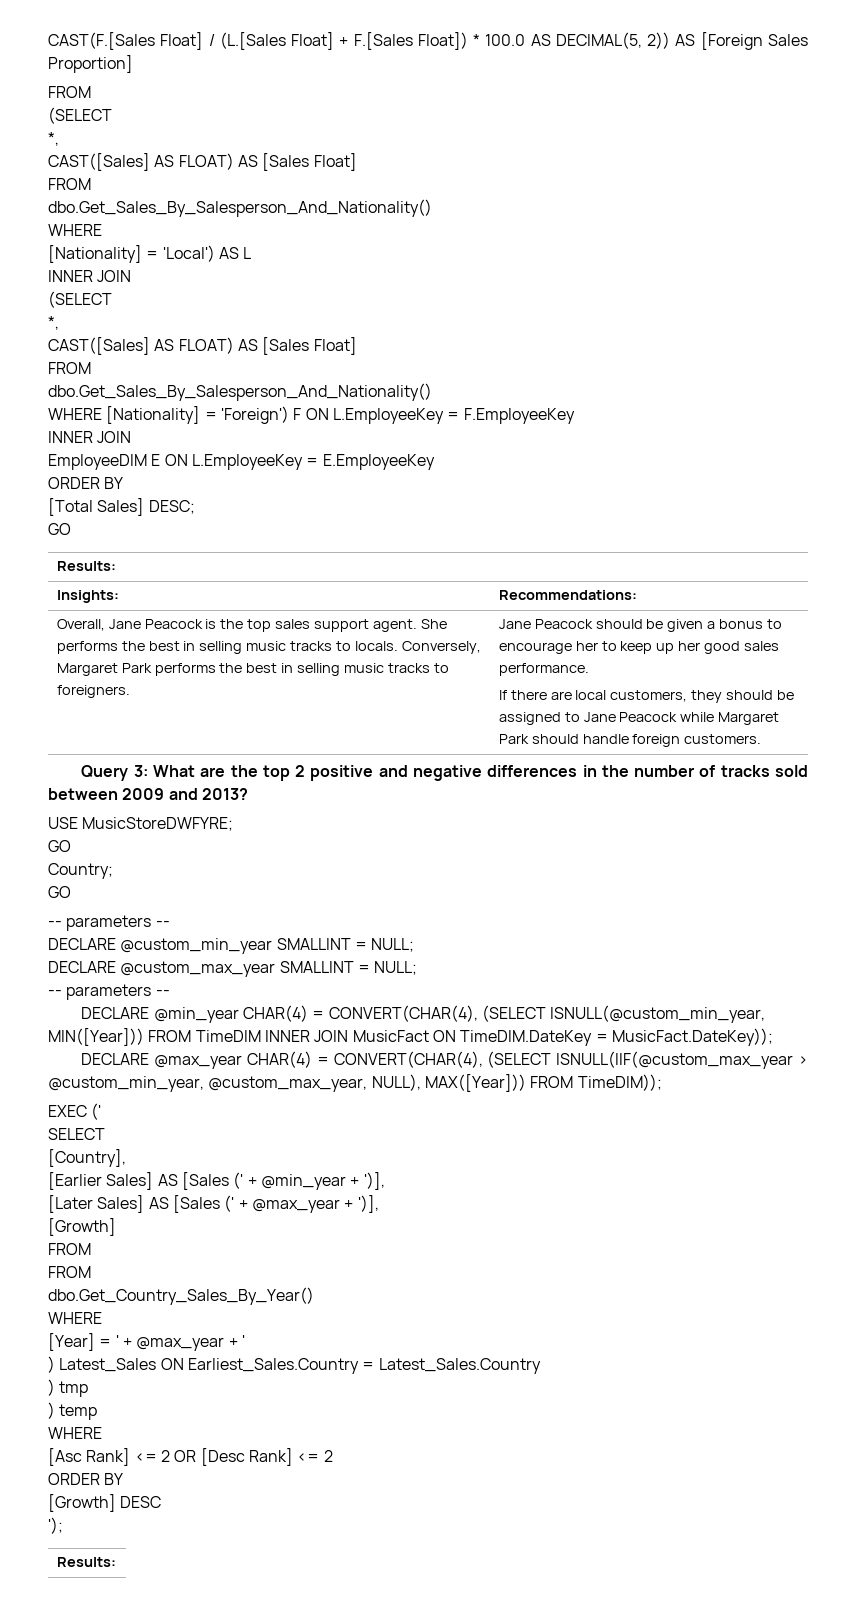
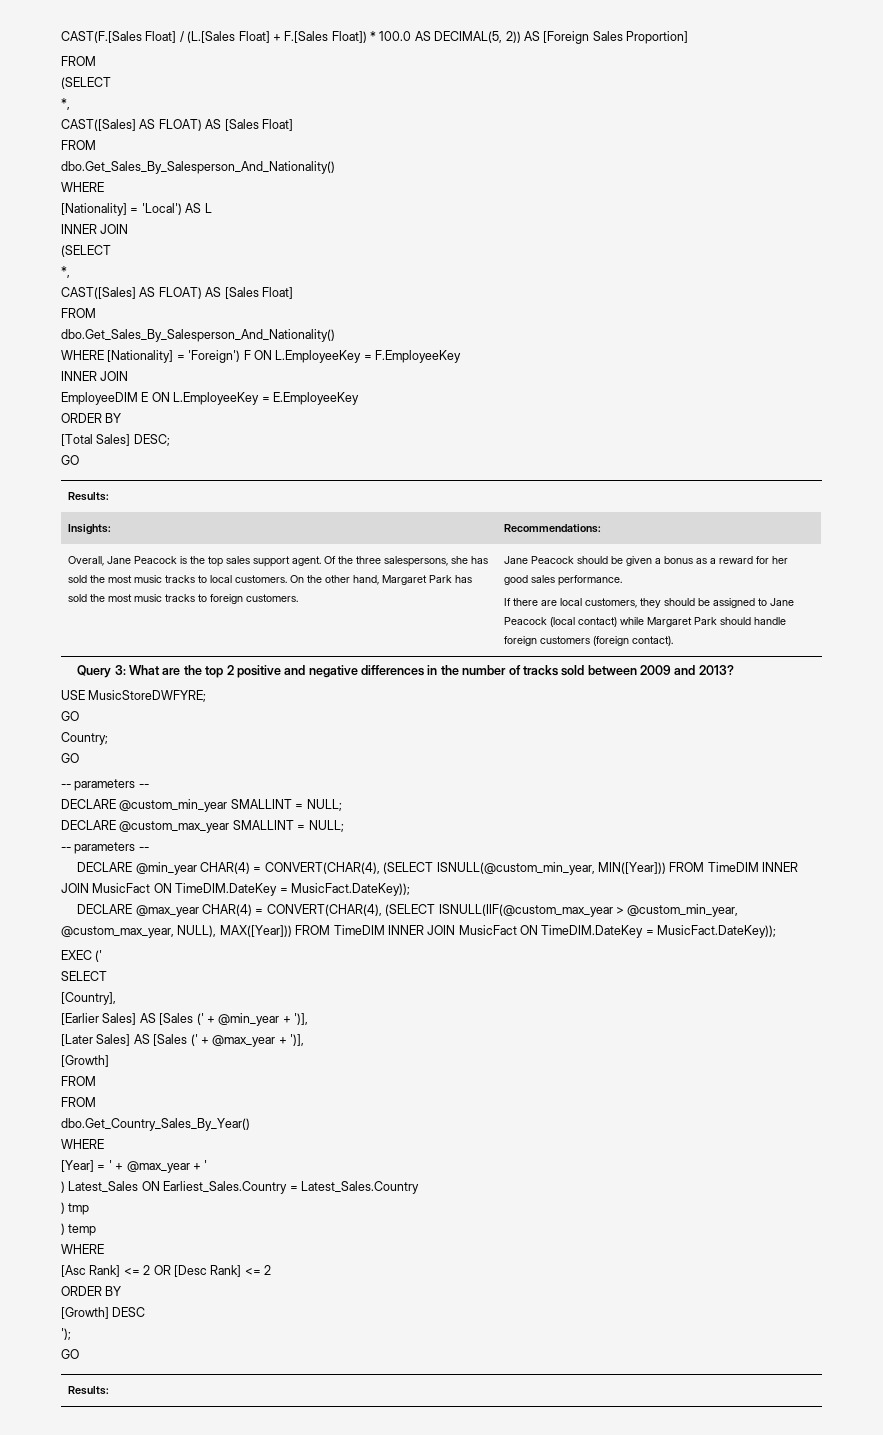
- She performs the best in selling music tracks to locals. Conversely, Margaret Park performs the best in selling music tracks to foreigners.
+ Of the three salespersons, she has sold the most music tracks to local customers. On the other hand, Margaret Park has sold the most music tracks to foreign customers.
- Jane Peacock should be given a bonus to encourage her to keep up her good sales performance.
+ Jane Peacock should be given a bonus as a reward for her good sales performance.
- If there are local customers, they should be assigned to Jane Peacock while Margaret Park should handle foreign customers.
+ If there are local customers, they should be assigned to Jane Peacock (local contact) while Margaret Park should handle foreign customers (foreign contact).
- DECLARE @max_year CHAR(4) = CONVERT(CHAR(4), (SELECT ISNULL(IIF(@custom_max_year > @custom_min_year, @custom_max_year, NULL), MAX([Year])) FROM TimeDIM));
+ DECLARE @max_year CHAR(4) = CONVERT(CHAR(4), (SELECT ISNULL(IIF(@custom_max_year > @custom_min_year, @custom_max_year, NULL), MAX([Year])) FROM TimeDIM INNER JOIN MusicFact ON TimeDIM.DateKey = MusicFact.DateKey));
  ');
+ GO

